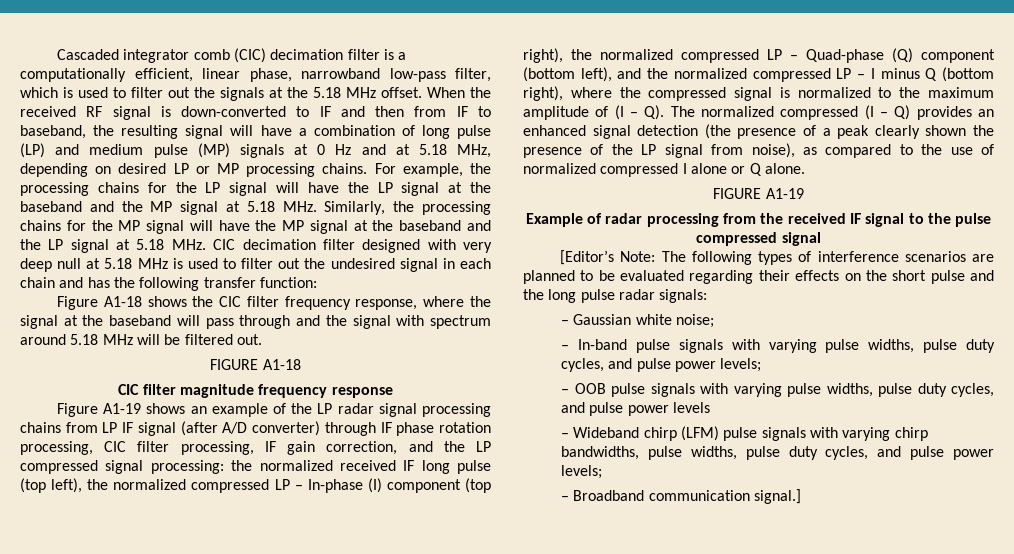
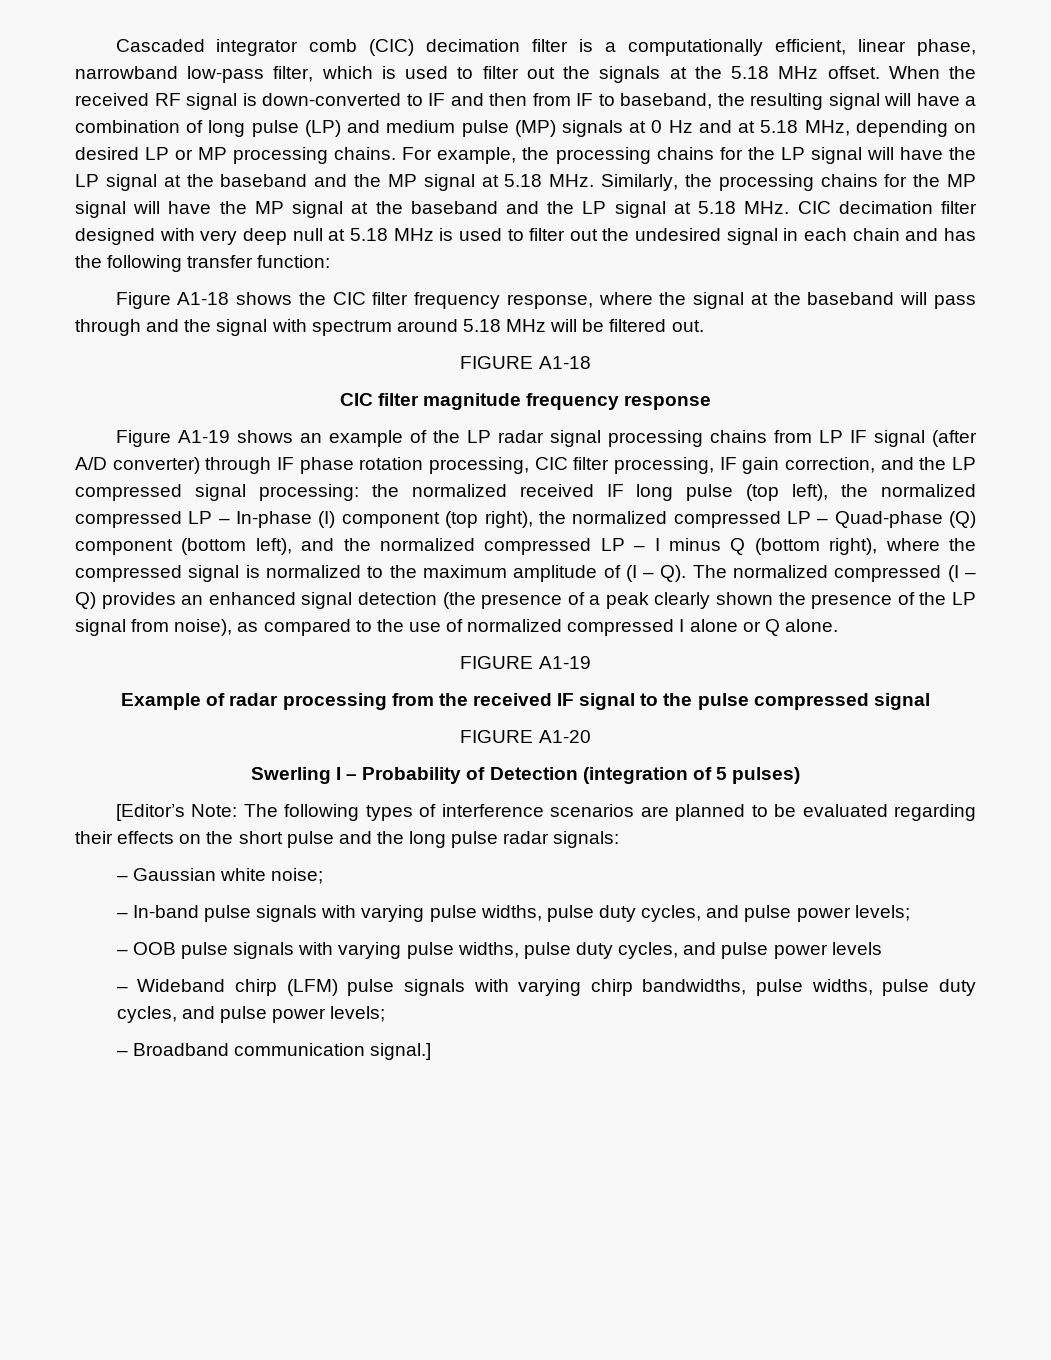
+ FIGURE A1-20
+ Swerling I – Probability of Detection (integration of 5 pulses)

